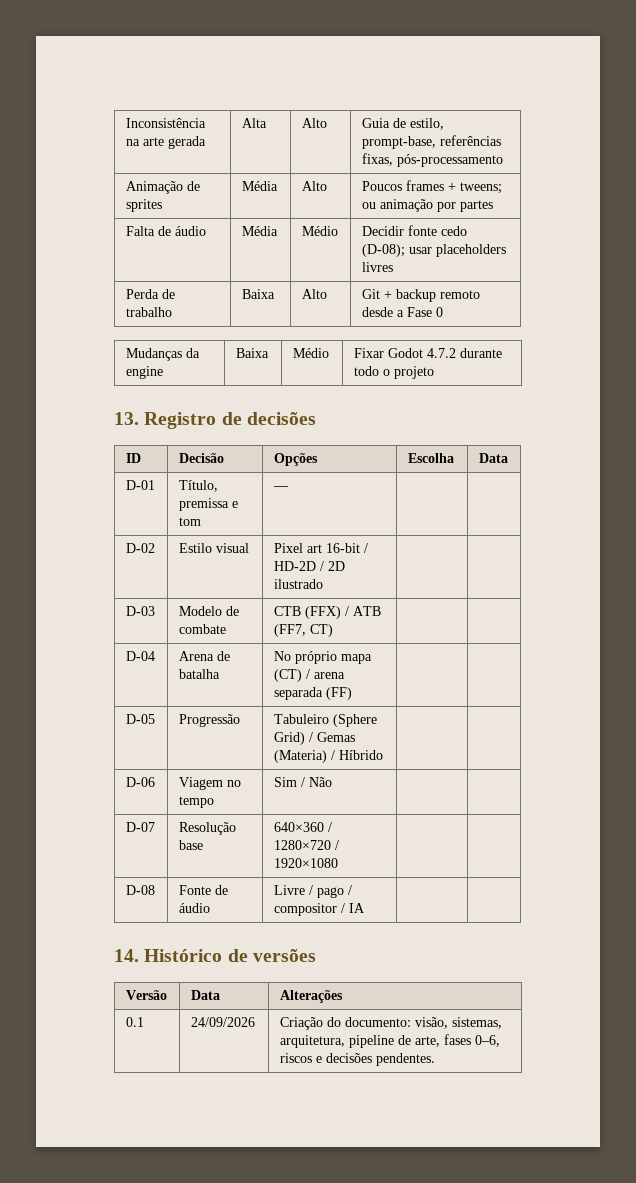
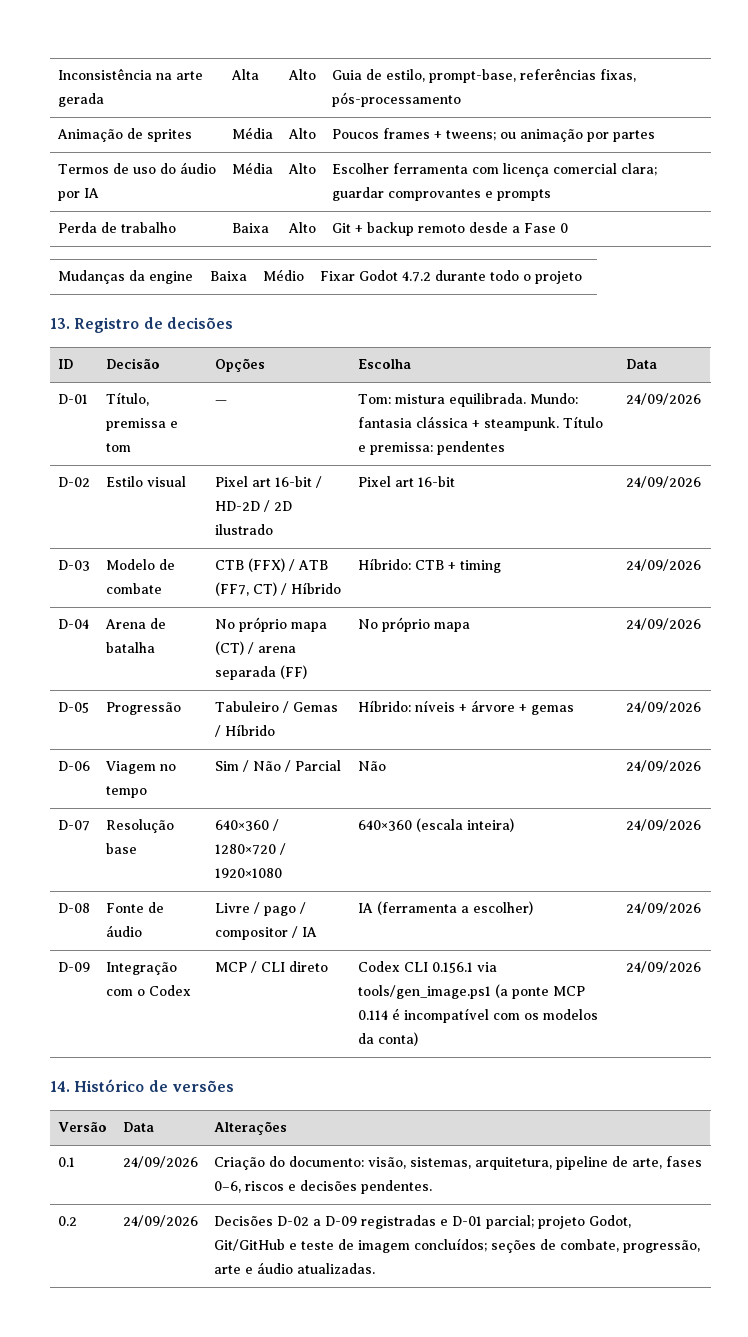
- Falta de áudio | Média | Médio | Decidir fonte cedo (D-08); usar placeholders livres
+ Termos de uso do áudio por IA | Média | Alto | Escolher ferramenta com licença comercial clara; guardar comprovantes e prompts
- D-01 | Título, premissa e tom | — | |
+ D-01 | Título, premissa e tom | — | Tom: mistura equilibrada. Mundo: fantasia clássica + steampunk. Título e premissa: pendentes | 24/09/2026
- D-02 | Estilo visual | Pixel art 16-bit / HD-2D / 2D ilustrado | |
+ D-02 | Estilo visual | Pixel art 16-bit / HD-2D / 2D ilustrado | Pixel art 16-bit | 24/09/2026
- D-03 | Modelo de combate | CTB (FFX) / ATB (FF7, CT) | |
+ D-03 | Modelo de combate | CTB (FFX) / ATB (FF7, CT) / Híbrido | Híbrido: CTB + timing | 24/09/2026
- D-04 | Arena de batalha | No próprio mapa (CT) / arena separada (FF) | |
+ D-04 | Arena de batalha | No próprio mapa (CT) / arena separada (FF) | No próprio mapa | 24/09/2026
- D-05 | Progressão | Tabuleiro (Sphere Grid) / Gemas (Materia) / Híbrido | |
+ D-05 | Progressão | Tabuleiro / Gemas / Híbrido | Híbrido: níveis + árvore + gemas | 24/09/2026
- D-06 | Viagem no tempo | Sim / Não | |
+ D-06 | Viagem no tempo | Sim / Não / Parcial | Não | 24/09/2026
- D-07 | Resolução base | 640×360 / 1280×720 / 1920×1080 | |
+ D-07 | Resolução base | 640×360 / 1280×720 / 1920×1080 | 640×360 (escala inteira) | 24/09/2026
- D-08 | Fonte de áudio | Livre / pago / compositor / IA | |
+ D-08 | Fonte de áudio | Livre / pago / compositor / IA | IA (ferramenta a escolher) | 24/09/2026
+ D-09 | Integração com o Codex | MCP / CLI direto | Codex CLI 0.156.1 via tools/gen_image.ps1 (a ponte MCP 0.114 é incompatível com os modelos da conta) | 24/09/2026
+ 0.2 | 24/09/2026 | Decisões D-02 a D-09 registradas e D-01 parcial; projeto Godot, Git/GitHub e teste de imagem concluídos; seções de combate, progressão, arte e áudio atualizadas.

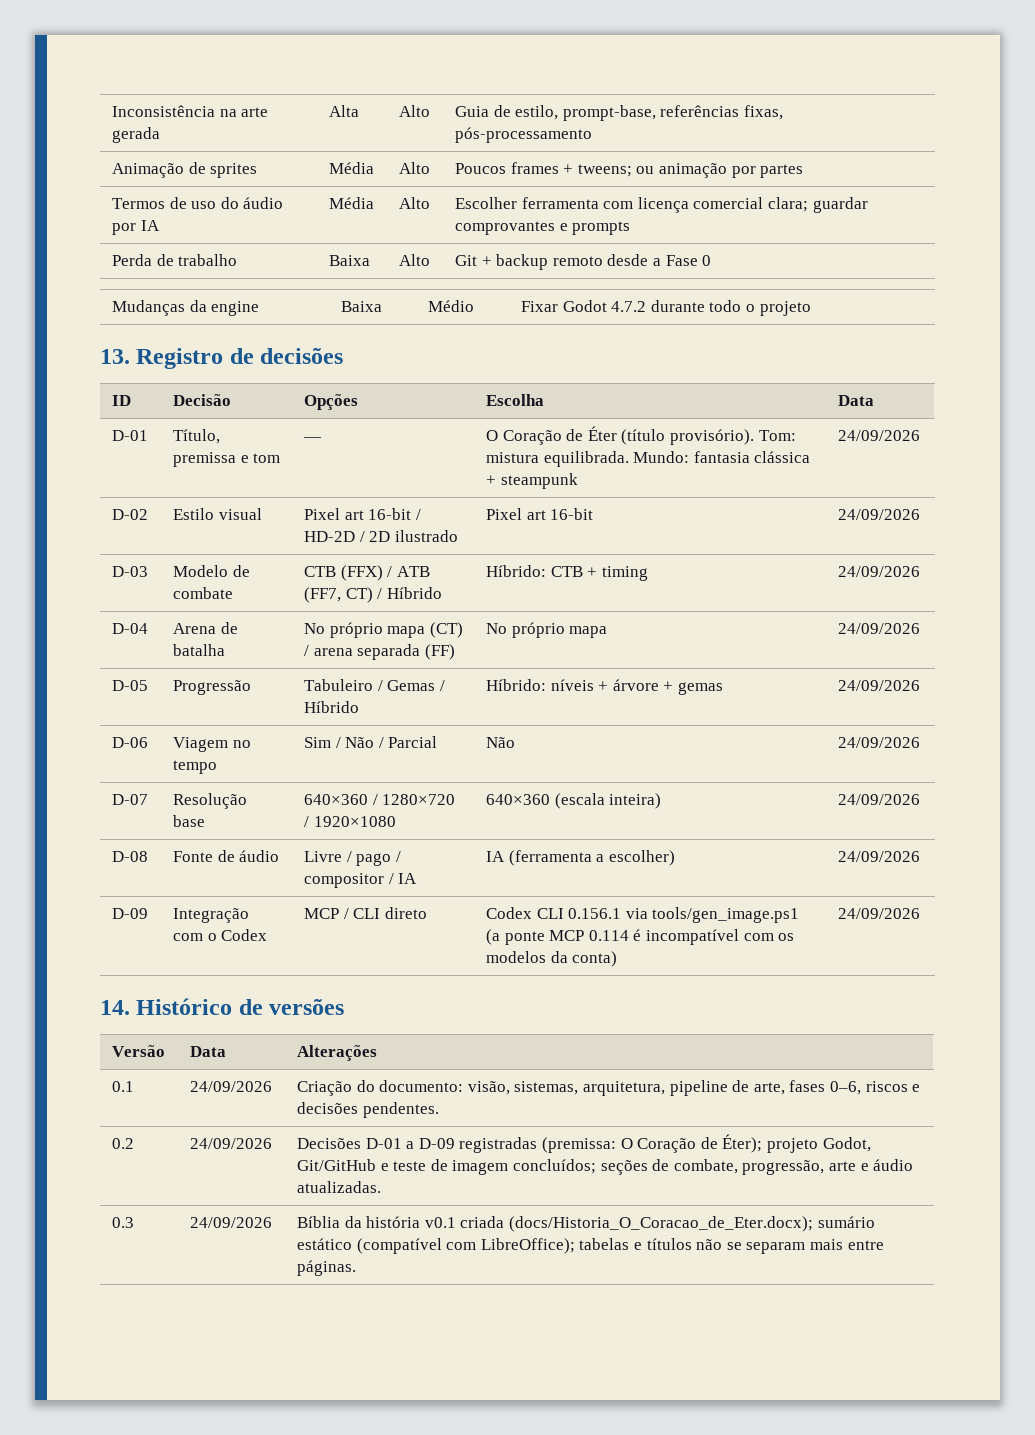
- D-01 | Título, premissa e tom | — | Tom: mistura equilibrada. Mundo: fantasia clássica + steampunk. Título e premissa: pendentes | 24/09/2026
+ D-01 | Título, premissa e tom | — | O Coração de Éter (título provisório). Tom: mistura equilibrada. Mundo: fantasia clássica + steampunk | 24/09/2026
- 0.2 | 24/09/2026 | Decisões D-02 a D-09 registradas e D-01 parcial; projeto Godot, Git/GitHub e teste de imagem concluídos; seções de combate, progressão, arte e áudio atualizadas.
+ 0.2 | 24/09/2026 | Decisões D-01 a D-09 registradas (premissa: O Coração de Éter); projeto Godot, Git/GitHub e teste de imagem concluídos; seções de combate, progressão, arte e áudio atualizadas.
+ 0.3 | 24/09/2026 | Bíblia da história v0.1 criada (docs/Historia_O_Coracao_de_Eter.docx); sumário estático (compatível com LibreOffice); tabelas e títulos não se separam mais entre páginas.

